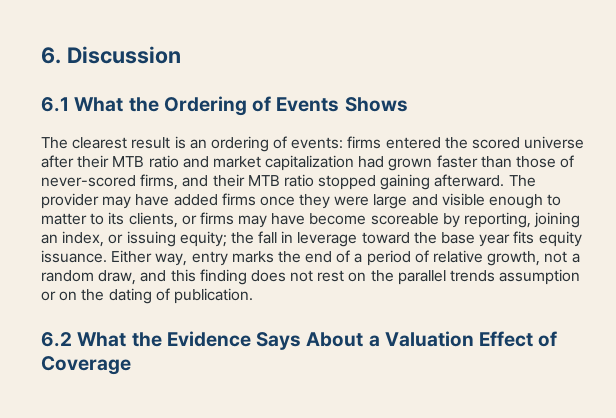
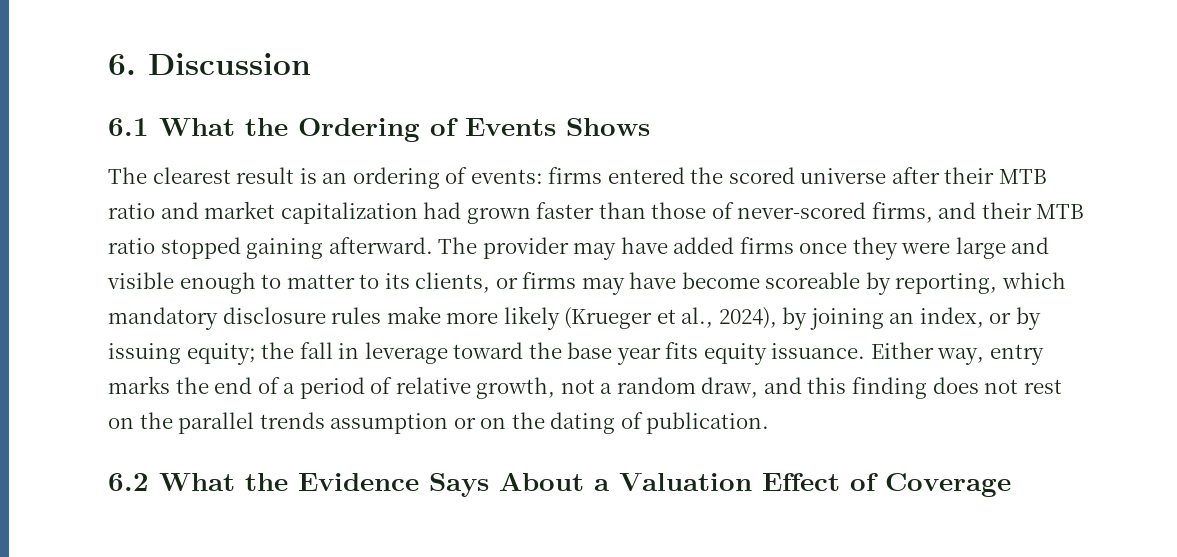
- The provider may have added firms once they were large and visible enough to matter to its clients, or firms may have become scoreable by reporting, joining an index, or issuing equity; the fall in leverage toward the base year fits equity issuance.
+ The provider may have added firms once they were large and visible enough to matter to its clients, or firms may have become scoreable by reporting, which mandatory disclosure rules make more likely (Krueger et al., 2024), by joining an index, or by issuing equity; the fall in leverage toward the base year fits equity issuance.

